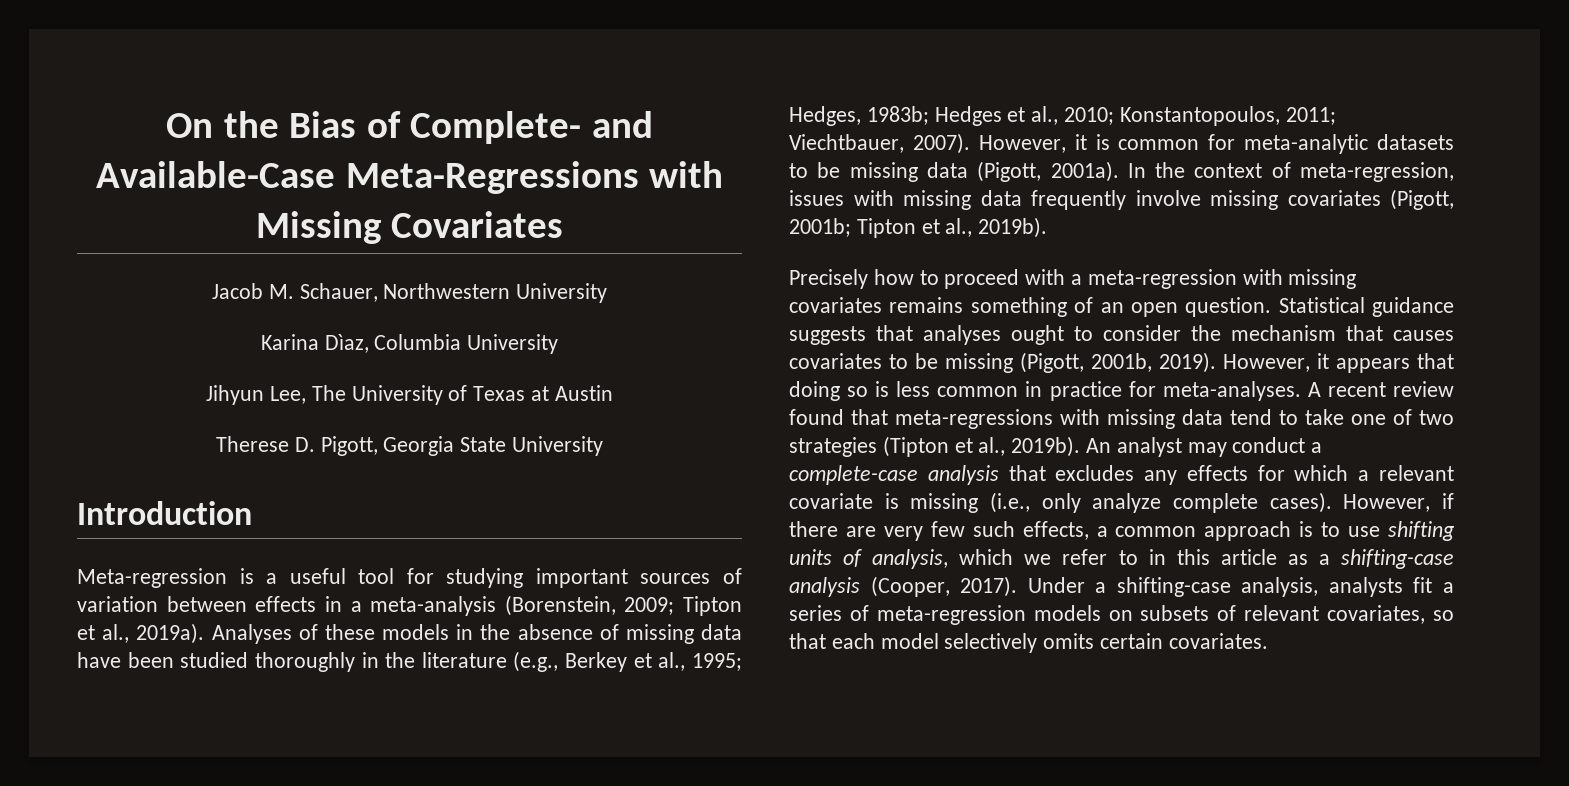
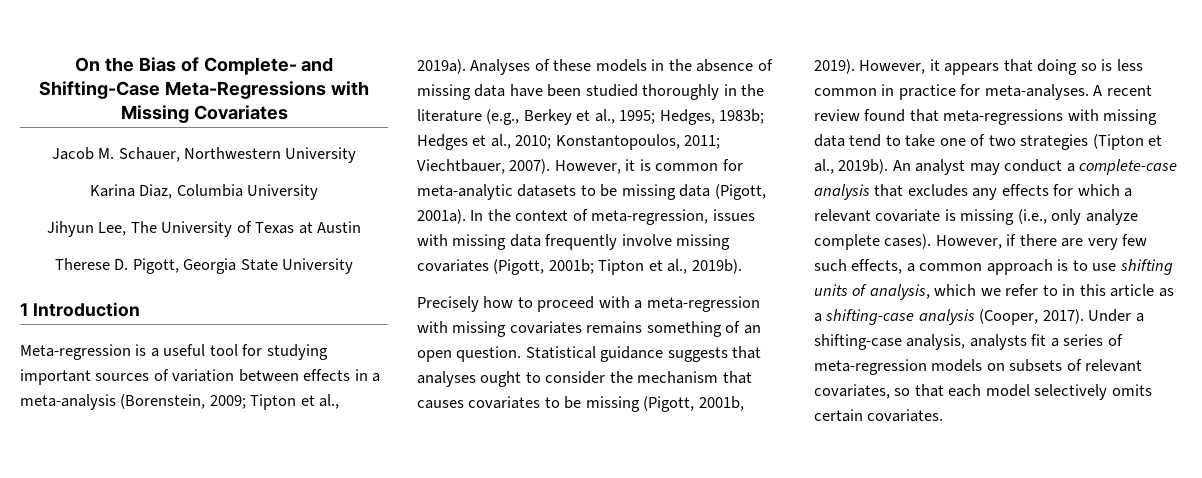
- On the Bias of Complete- and Available-Case Meta-Regressions with Missing Covariates
+ On the Bias of Complete- and Shifting-Case Meta-Regressions with Missing Covariates
- Karina Dìaz, Columbia University
+ Karina Diaz, Columbia University
- Introduction
+ 1 Introduction

